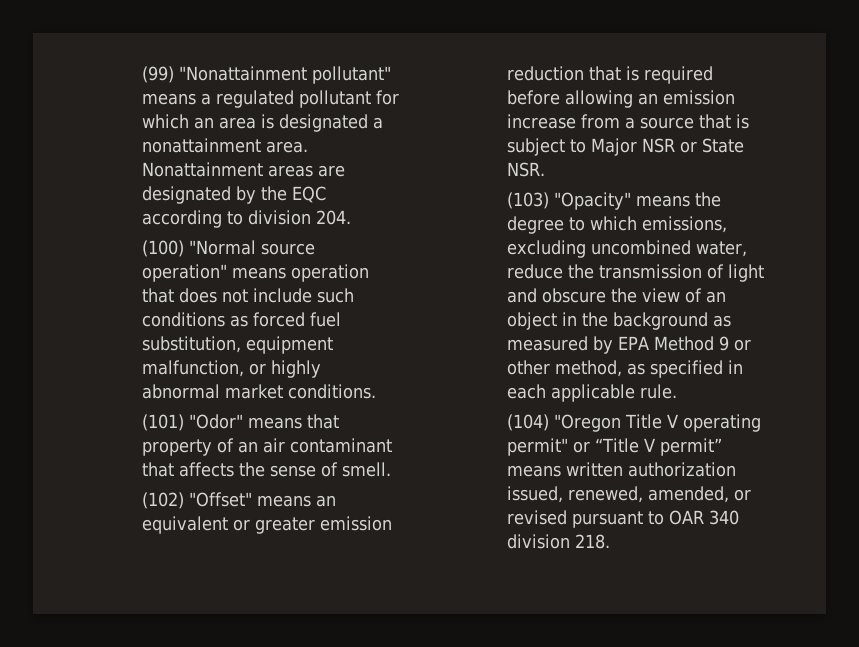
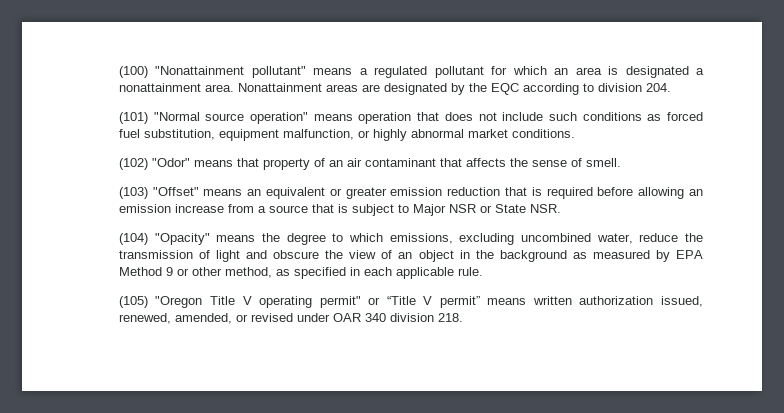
- (99) "Nonattainment pollutant" means a regulated pollutant for which an area is designated a nonattainment area.
+ (100) "Nonattainment pollutant" means a regulated pollutant for which an area is designated a nonattainment area.
- (100) "Normal source operation" means operation that does not include such conditions as forced fuel substitution, equipment malfunction, or highly abnormal market conditions.
+ (101) "Normal source operation" means operation that does not include such conditions as forced fuel substitution, equipment malfunction, or highly abnormal market conditions.
- (101) "Odor" means that property of an air contaminant that affects the sense of smell.
+ (102) "Odor" means that property of an air contaminant that affects the sense of smell.
- (102) "Offset" means an equivalent or greater emission reduction that is required before allowing an emission increase from a source that is subject to Major NSR or State NSR.
+ (103) "Offset" means an equivalent or greater emission reduction that is required before allowing an emission increase from a source that is subject to Major NSR or State NSR.
- (103) "Opacity" means the degree to which emissions, excluding uncombined water, reduce the transmission of light and obscure the view of an object in the background as measured by EPA Method 9 or other method, as specified in each applicable rule.
+ (104) "Opacity" means the degree to which emissions, excluding uncombined water, reduce the transmission of light and obscure the view of an object in the background as measured by EPA Method 9 or other method, as specified in each applicable rule.
- (104) "Oregon Title V operating permit" or “Title V permit” means written authorization issued, renewed, amended, or revised pursuant to OAR 340 division 218.
+ (105) "Oregon Title V operating permit" or “Title V permit” means written authorization issued, renewed, amended, or revised under OAR 340 division 218.

